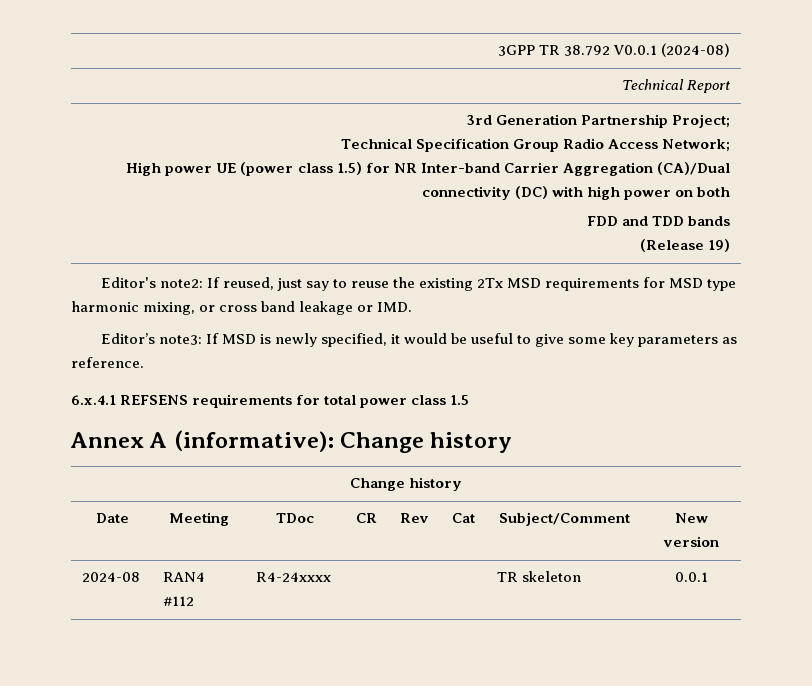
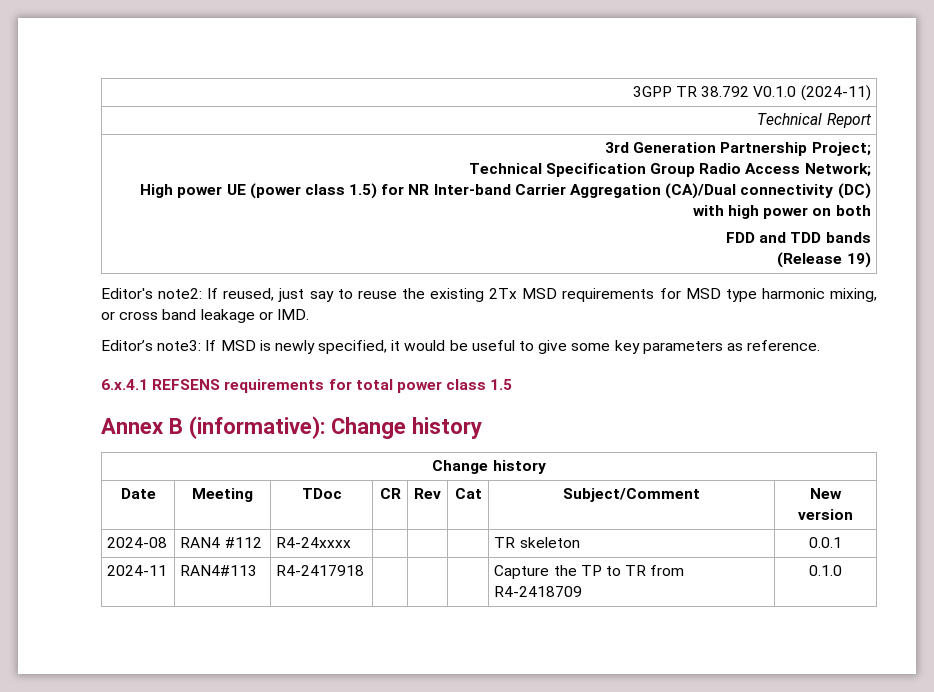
- 3GPP TR 38.792 V0.0.1 (2024-08)
+ 3GPP TR 38.792 V0.1.0 (2024-11)
- Annex A (informative): Change history
+ Annex B (informative): Change history
+ 2024-11 | RAN4#113 | R4-2417918 | | | | Capture the TP to TR from R4-2418709 | 0.1.0

